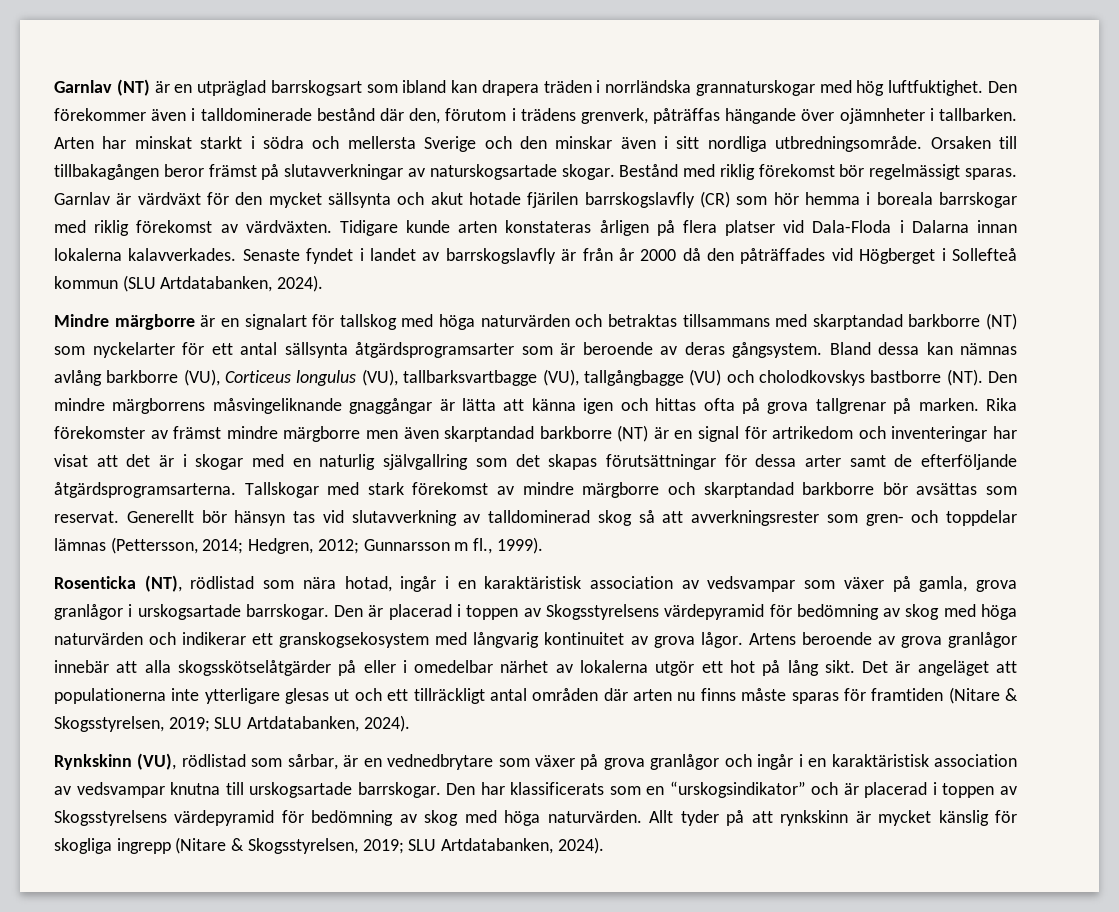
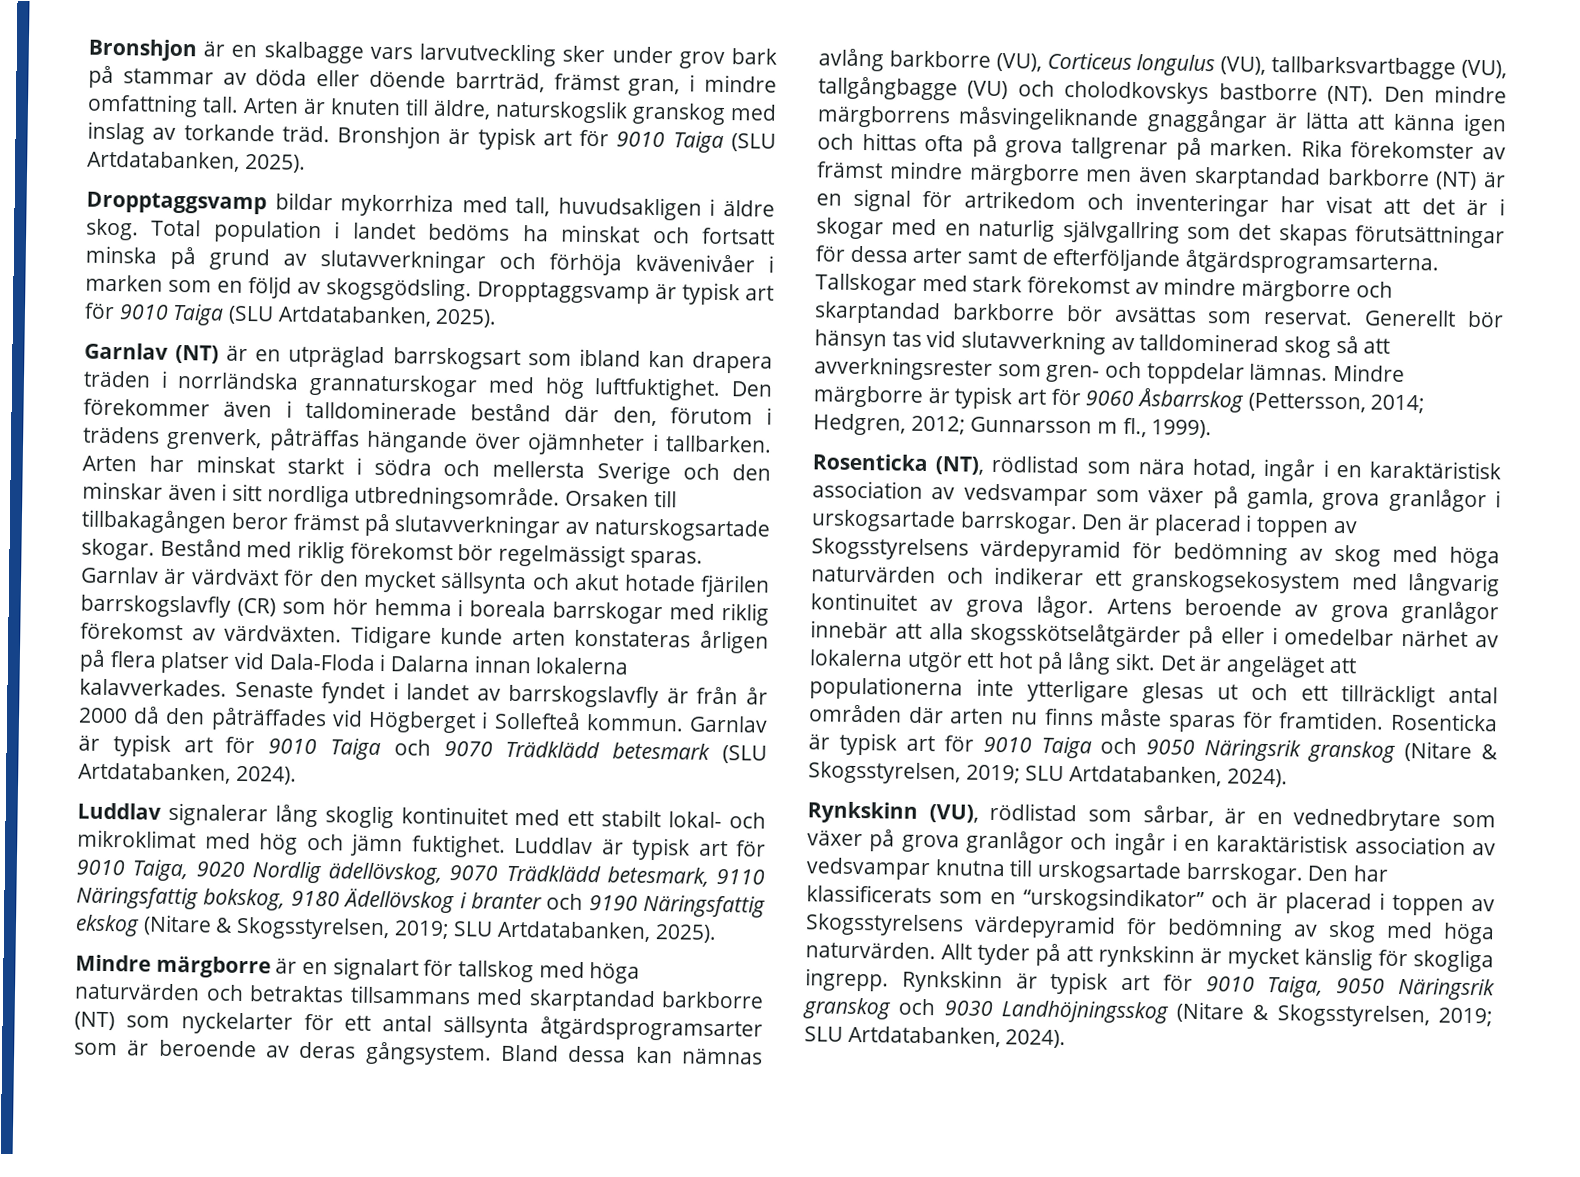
+ Bronshjon är en skalbagge vars larvutveckling sker under grov bark på stammar av döda eller döende barrträd, främst gran, i mindre omfattning tall. Arten är knuten till äldre, naturskogslik granskog med inslag av torkande träd. Bronshjon är typisk art för 9010 Taiga (SLU Artdatabanken, 2025).
+ Dropptaggsvamp bildar mykorrhiza med tall, huvudsakligen i äldre skog. Total population i landet bedöms ha minskat och fortsatt minska på grund av slutavverkningar och förhöja kvävenivåer i marken som en följd av skogsgödsling. Dropptaggsvamp är typisk art för 9010 Taiga (SLU Artdatabanken, 2025).
- Senaste fyndet i landet av barrskogslavfly är från år 2000 då den påträffades vid Högberget i Sollefteå kommun (SLU Artdatabanken, 2024).
+ Senaste fyndet i landet av barrskogslavfly är från år 2000 då den påträffades vid Högberget i Sollefteå kommun. Garnlav är typisk art för 9010 Taiga och 9070 Trädklädd betesmark (SLU Artdatabanken, 2024).
+ Luddlav signalerar lång skoglig kontinuitet med ett stabilt lokal- och mikroklimat med hög och jämn fuktighet. Luddlav är typisk art för 9010 Taiga, 9020 Nordlig ädellövskog, 9070 Trädklädd betesmark, 9110 Näringsfattig bokskog, 9180 Ädellövskog i branter och 9190 Näringsfattig ekskog (Nitare & Skogsstyrelsen, 2019; SLU Artdatabanken, 2025).
- Generellt bör hänsyn tas vid slutavverkning av talldominerad skog så att avverkningsrester som gren- och toppdelar lämnas (Pettersson, 2014; Hedgren, 2012; Gunnarsson m fl., 1999).
+ Generellt bör hänsyn tas vid slutavverkning av talldominerad skog så att avverkningsrester som gren- och toppdelar lämnas. Mindre märgborre är typisk art för 9060 Åsbarrskog (Pettersson, 2014; Hedgren, 2012; Gunnarsson m fl., 1999).
- Det är angeläget att populationerna inte ytterligare glesas ut och ett tillräckligt antal områden där arten nu finns måste sparas för framtiden (Nitare & Skogsstyrelsen, 2019; SLU Artdatabanken, 2024).
+ Det är angeläget att populationerna inte ytterligare glesas ut och ett tillräckligt antal områden där arten nu finns måste sparas för framtiden. Rosenticka är typisk art för 9010 Taiga och 9050 Näringsrik granskog (Nitare & Skogsstyrelsen, 2019; SLU Artdatabanken, 2024).
- Allt tyder på att rynkskinn är mycket känslig för skogliga ingrepp (Nitare & Skogsstyrelsen, 2019; SLU Artdatabanken, 2024).
+ Allt tyder på att rynkskinn är mycket känslig för skogliga ingrepp. Rynkskinn är typisk art för 9010 Taiga, 9050 Näringsrik granskog och 9030 Landhöjningsskog (Nitare & Skogsstyrelsen, 2019; SLU Artdatabanken, 2024).

